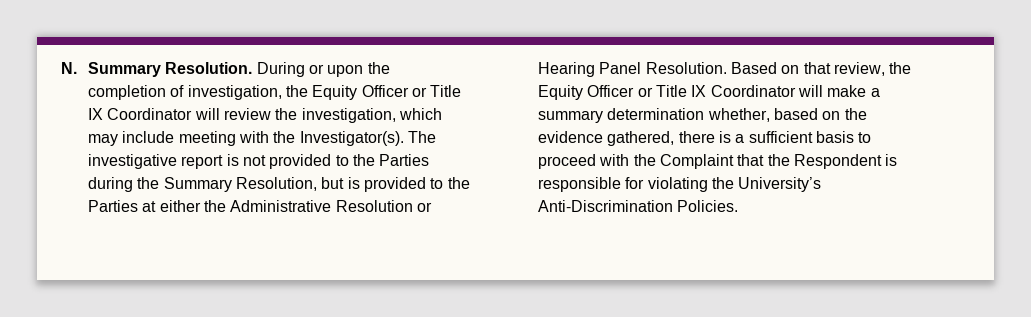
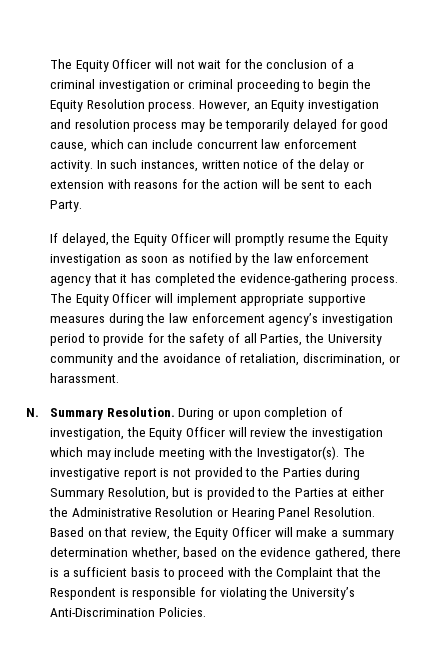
+ The Equity Officer will not wait for the conclusion of a criminal investigation or criminal proceeding to begin the Equity Resolution process. However, an Equity investigation and resolution process may be temporarily delayed for good cause, which can include concurrent law enforcement activity. In such instances, written notice of the delay or extension with reasons for the action will be sent to each Party.
+ If delayed, the Equity Officer will promptly resume the Equity investigation as soon as notified by the law enforcement agency that it has completed the evidence-gathering process. The Equity Officer will implement appropriate supportive measures during the law enforcement agency’s investigation period to provide for the safety of all Parties, the University community and the avoidance of retaliation, discrimination, or harassment.
- During or upon the completion of investigation, the Equity Officer or Title IX Coordinator will review the investigation, which may include meeting with the Investigator(s).
+ During or upon completion of investigation, the Equity Officer will review the investigation which may include meeting with the Investigator(s).
- The investigative report is not provided to the Parties during the Summary Resolution, but is provided to the Parties at either the Administrative Resolution or Hearing Panel Resolution.
+ The investigative report is not provided to the Parties during Summary Resolution, but is provided to the Parties at either the Administrative Resolution or Hearing Panel Resolution.
- Based on that review, the Equity Officer or Title IX Coordinator will make a summary determination whether, based on the evidence gathered, there is a sufficient basis to proceed with the Complaint that the Respondent is responsible for violating the University’s Anti-Discrimination Policies.
+ Based on that review, the Equity Officer will make a summary determination whether, based on the evidence gathered, there is a sufficient basis to proceed with the Complaint that the Respondent is responsible for violating the University’s Anti-Discrimination Policies.

